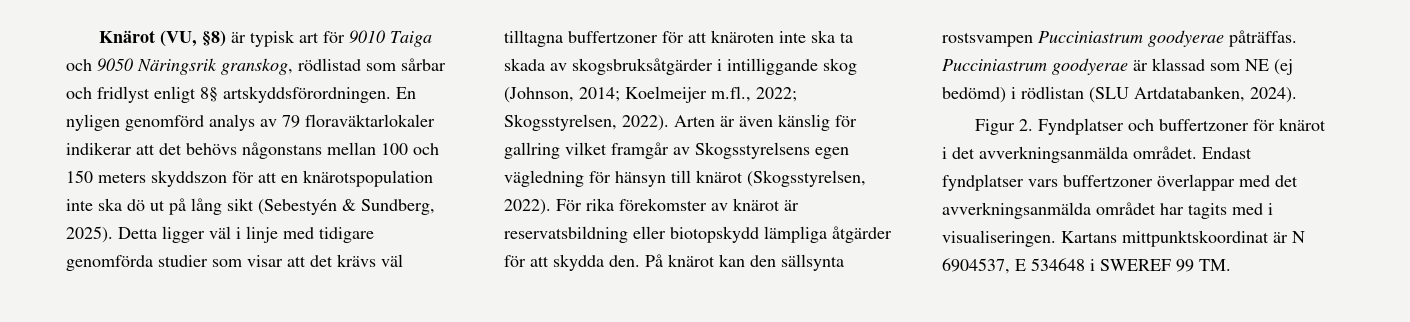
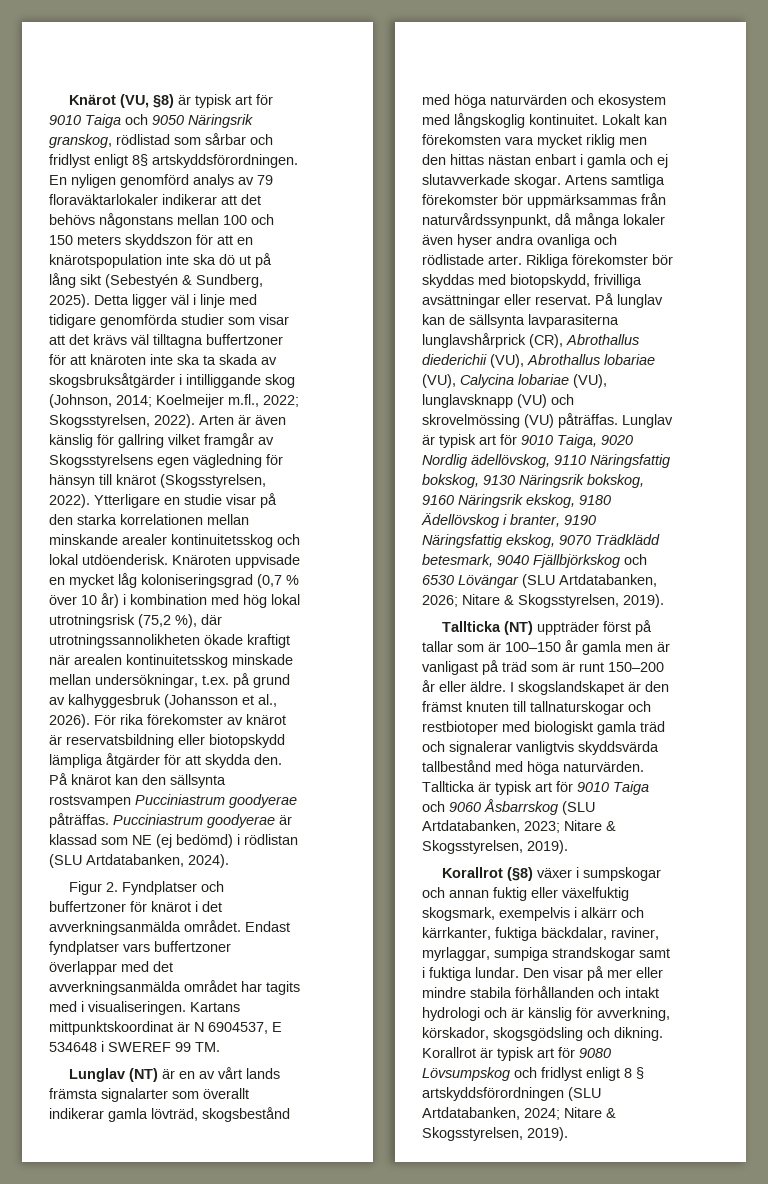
+ Ytterligare en studie visar på den starka korrelationen mellan minskande arealer kontinuitetsskog och lokal utdöenderisk. Knäroten uppvisade en mycket låg koloniseringsgrad (0,7 % över 10 år) i kombination med hög lokal utrotningsrisk (75,2 %), där utrotningssannolikheten ökade kraftigt när arealen kontinuitetsskog minskade mellan undersökningar, t.ex. på grund av kalhyggesbruk (Johansson et al., 2026).
+ Lunglav (NT) är en av vårt lands främsta signalarter som överallt indikerar gamla lövträd, skogsbestånd med höga naturvärden och ekosystem med långskoglig kontinuitet. Lokalt kan förekomsten vara mycket riklig men den hittas nästan enbart i gamla och ej slutavverkade skogar. Artens samtliga förekomster bör uppmärksammas från naturvårdssynpunkt, då många lokaler även hyser andra ovanliga och rödlistade arter. Rikliga förekomster bör skyddas med biotopskydd, frivilliga avsättningar eller reservat. På lunglav kan de sällsynta lavparasiterna lunglavshårprick (CR), Abrothallus diederichii (VU), Abrothallus lobariae (VU), Calycina lobariae (VU), lunglavsknapp (VU) och skrovelmössing (VU) påträffas. Lunglav är typisk art för 9010 Taiga, 9020 Nordlig ädellövskog, 9110 Näringsfattig bokskog, 9130 Näringsrik bokskog, 9160 Näringsrik ekskog, 9180 Ädellövskog i branter, 9190 Näringsfattig ekskog, 9070 Trädklädd betesmark, 9040 Fjällbjörkskog och 6530 Lövängar (SLU Artdatabanken, 2026; Nitare & Skogsstyrelsen, 2019).
+ Tallticka (NT) uppträder först på tallar som är 100–150 år gamla men är vanligast på träd som är runt 150–200 år eller äldre. I skogslandskapet är den främst knuten till tallnaturskogar och restbiotoper med biologiskt gamla träd och signalerar vanligtvis skyddsvärda tallbestånd med höga naturvärden. Tallticka är typisk art för 9010 Taiga och 9060 Åsbarrskog (SLU Artdatabanken, 2023; Nitare & Skogsstyrelsen, 2019).
+ Korallrot (§8) växer i sumpskogar och annan fuktig eller växelfuktig skogsmark, exempelvis i alkärr och kärrkanter, fuktiga bäckdalar, raviner, myrlaggar, sumpiga strandskogar samt i fuktiga lundar. Den visar på mer eller mindre stabila förhållanden och intakt hydrologi och är känslig för avverkning, körskador, skogsgödsling och dikning. Korallrot är typisk art för 9080 Lövsumpskog och fridlyst enligt 8 § artskyddsförordningen (SLU Artdatabanken, 2024; Nitare & Skogsstyrelsen, 2019).

